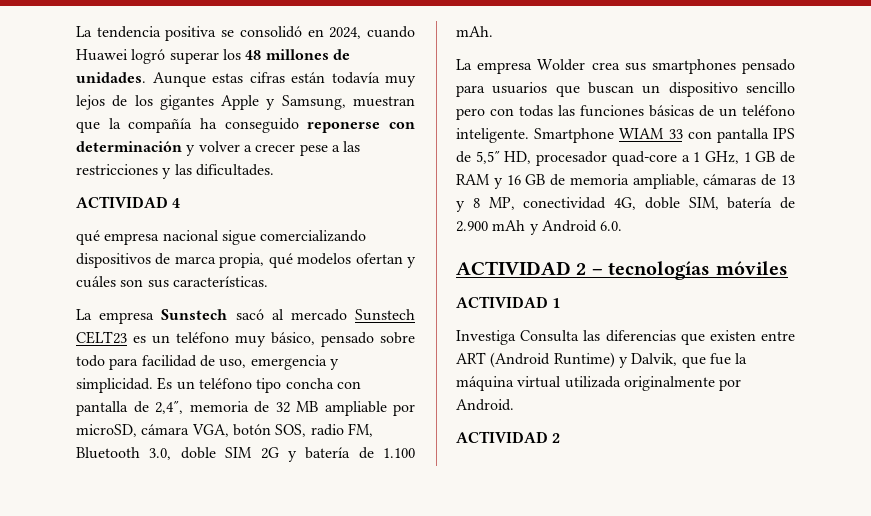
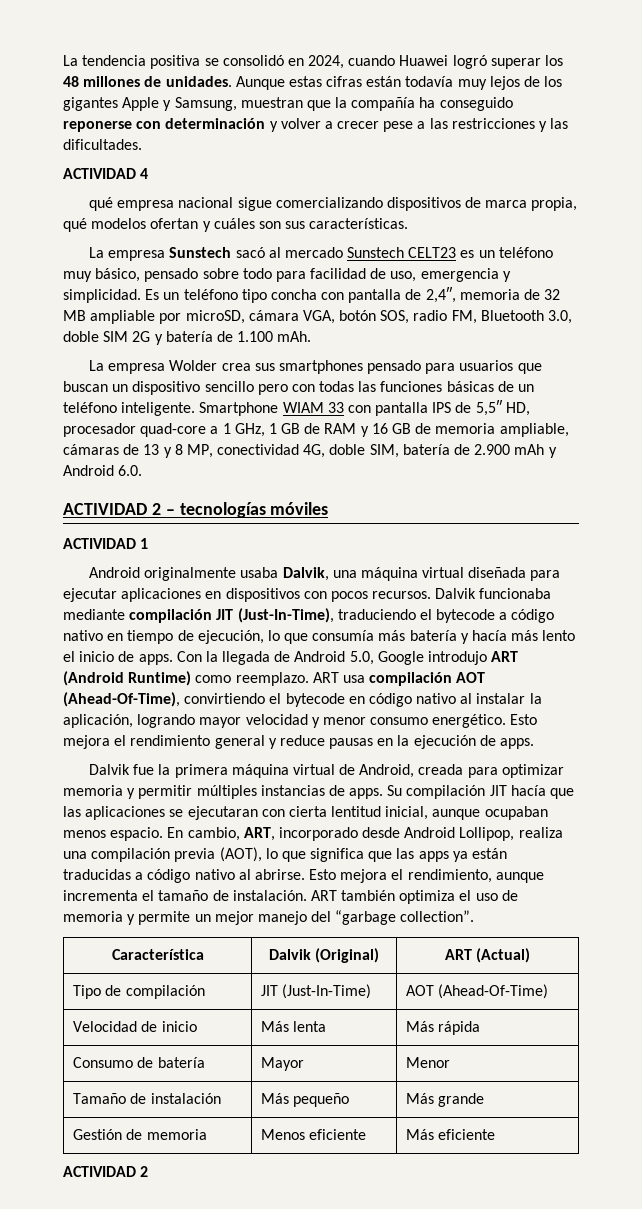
- Investiga Consulta las diferencias que existen entre ART (Android Runtime) y Dalvik, que fue la máquina virtual utilizada originalmente por Android.
+ Android originalmente usaba Dalvik, una máquina virtual diseñada para ejecutar aplicaciones en dispositivos con pocos recursos. Dalvik funcionaba mediante compilación JIT (Just-In-Time), traduciendo el bytecode a código nativo en tiempo de ejecución, lo que consumía más batería y hacía más lento el inicio de apps. Con la llegada de Android 5.0, Google introdujo ART (Android Runtime) como reemplazo. ART usa compilación AOT (Ahead-Of-Time), convirtiendo el bytecode en código nativo al instalar la aplicación, logrando mayor velocidad y menor consumo energético. Esto mejora el rendimiento general y reduce pausas en la ejecución de apps.
+ Dalvik fue la primera máquina virtual de Android, creada para optimizar memoria y permitir múltiples instancias de apps. Su compilación JIT hacía que las aplicaciones se ejecutaran con cierta lentitud inicial, aunque ocupaban menos espacio. En cambio, ART, incorporado desde Android Lollipop, realiza una compilación previa (AOT), lo que significa que las apps ya están traducidas a código nativo al abrirse. Esto mejora el rendimiento, aunque incrementa el tamaño de instalación. ART también optimiza el uso de memoria y permite un mejor manejo del “garbage collection”.
+ Característica | Dalvik (Original) | ART (Actual)
+ Tipo de compilación | JIT (Just-In-Time) | AOT (Ahead-Of-Time)
+ Velocidad de inicio | Más lenta | Más rápida
+ Consumo de batería | Mayor | Menor
+ Tamaño de instalación | Más pequeño | Más grande
+ Gestión de memoria | Menos eficiente | Más eficiente

